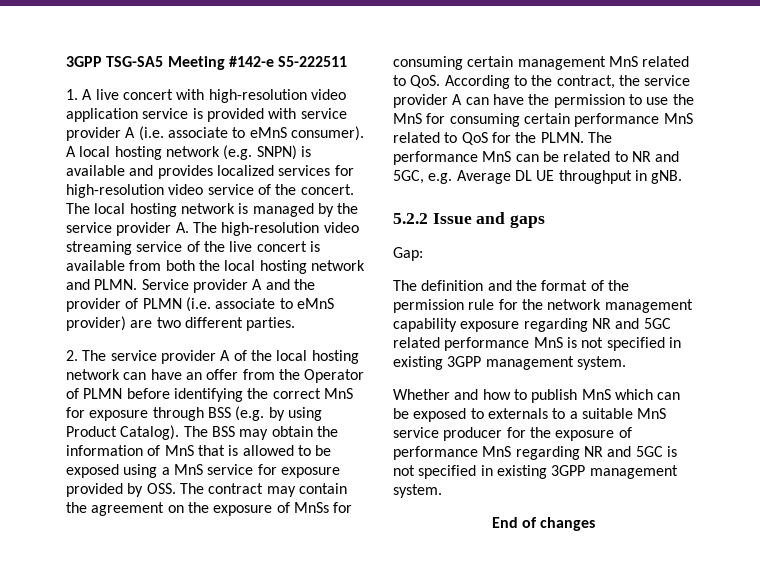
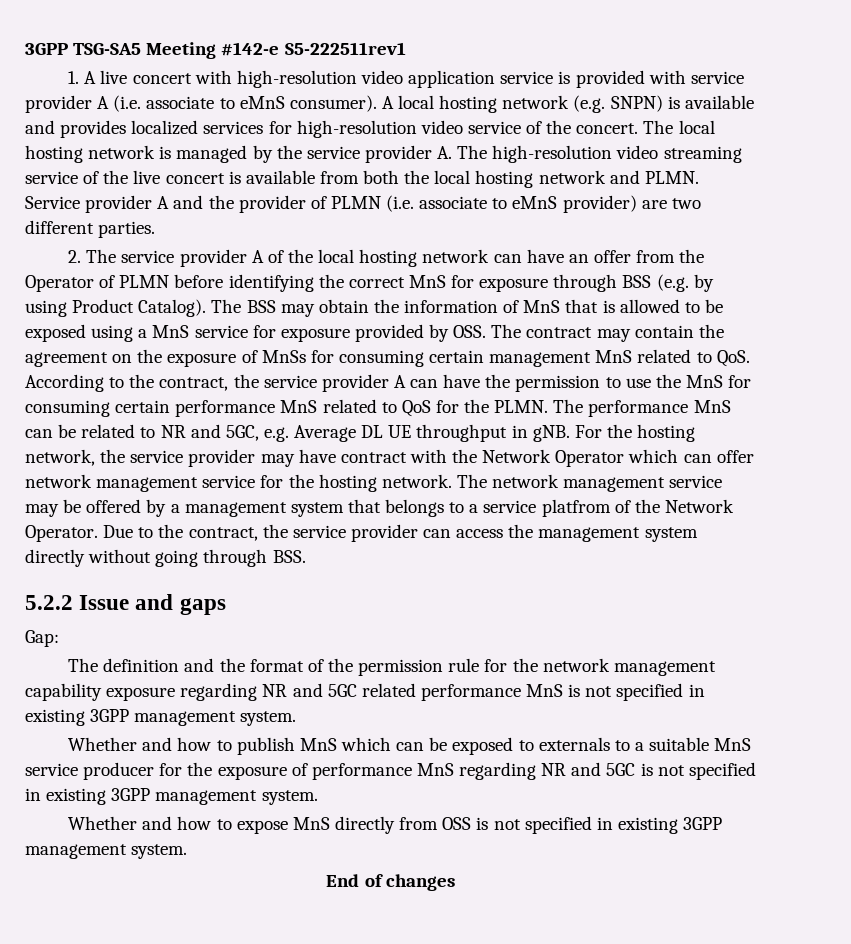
- 3GPP TSG-SA5 Meeting #142-e S5-222511
+ 3GPP TSG-SA5 Meeting #142-e S5-222511rev1
+ For the hosting network, the service provider may have contract with the Network Operator which can offer network management service for the hosting network. The network management service may be offered by a management system that belongs to a service platfrom of the Network Operator. Due to the contract, the service provider can access the management system directly without going through BSS.
+ Whether and how to expose MnS directly from OSS is not specified in existing 3GPP management system.

